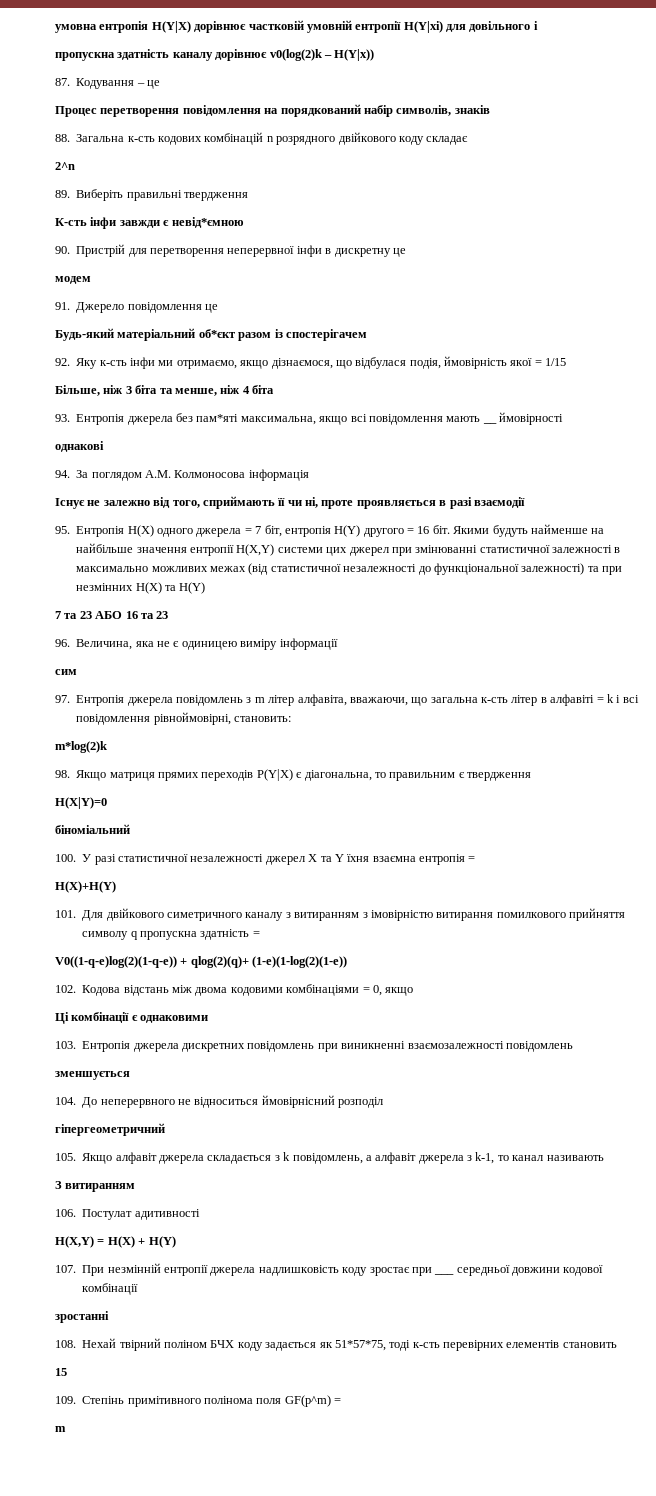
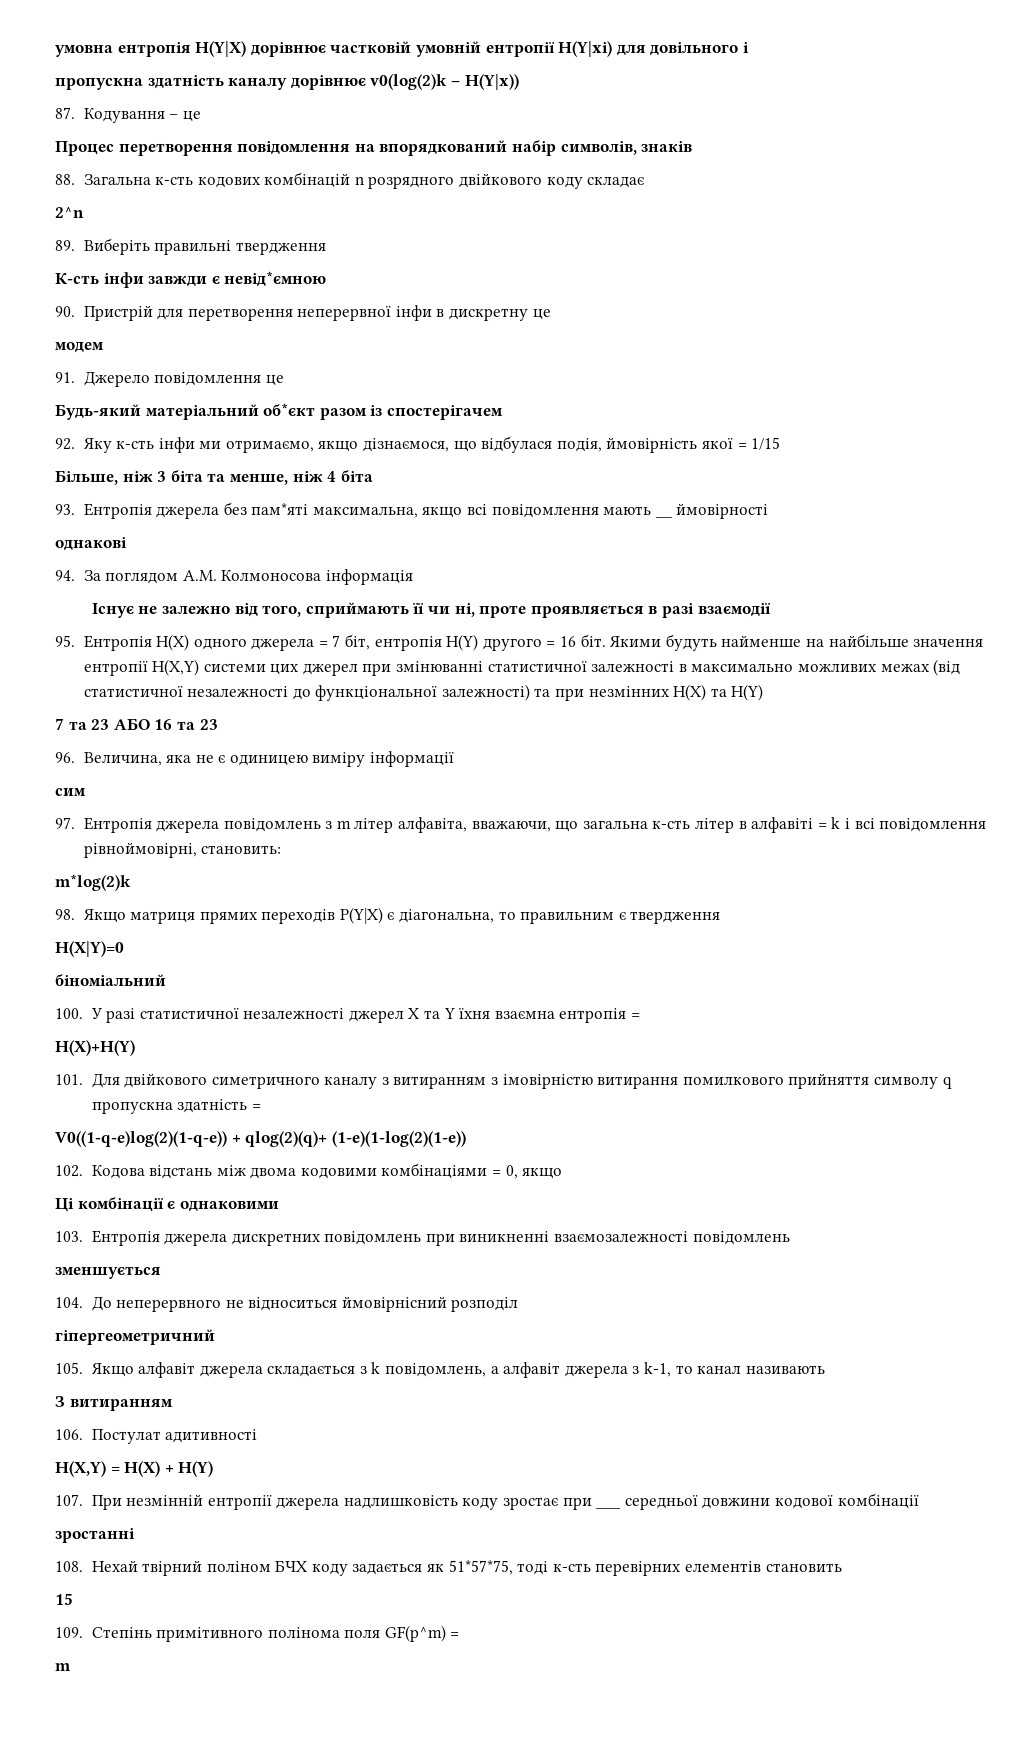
- Процес перетворення повідомлення на порядкований набір символів, знаків
+ Процес перетворення повідомлення на впорядкований набір символів, знаків

